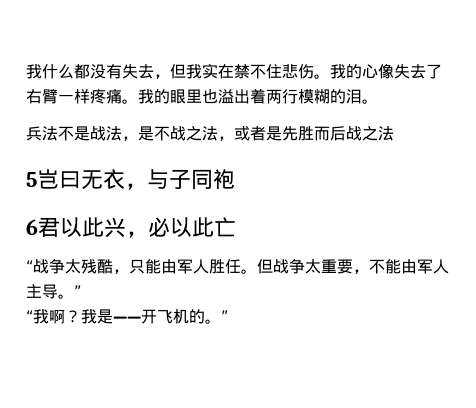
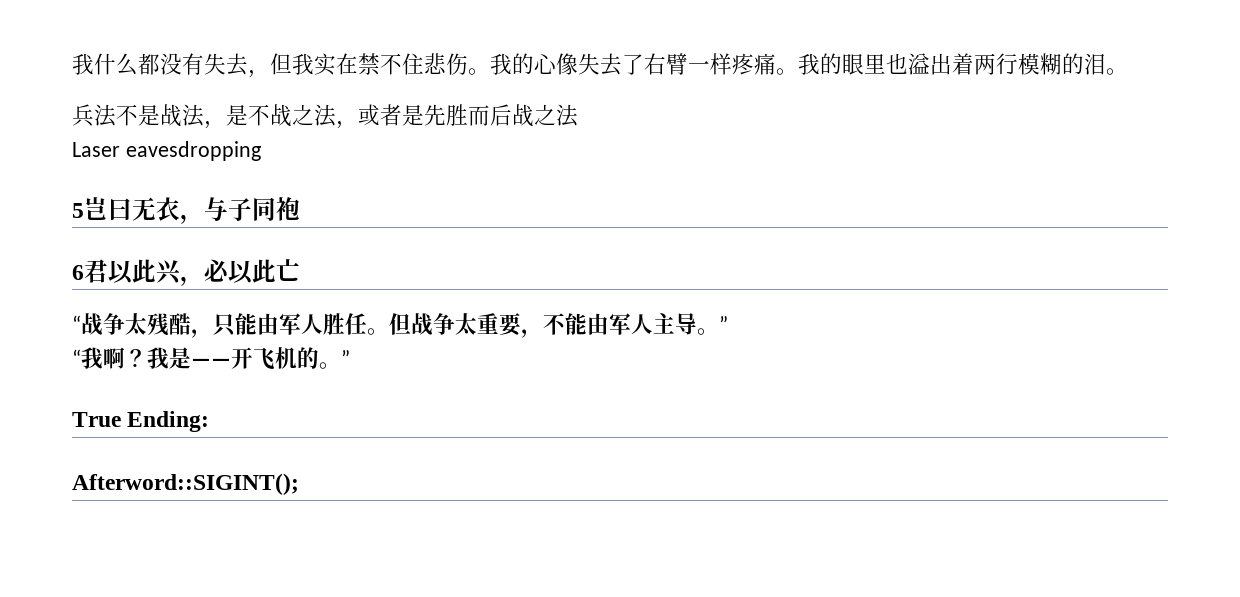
+ Laser eavesdropping
+ True Ending:
+ Afterword::SIGINT();

